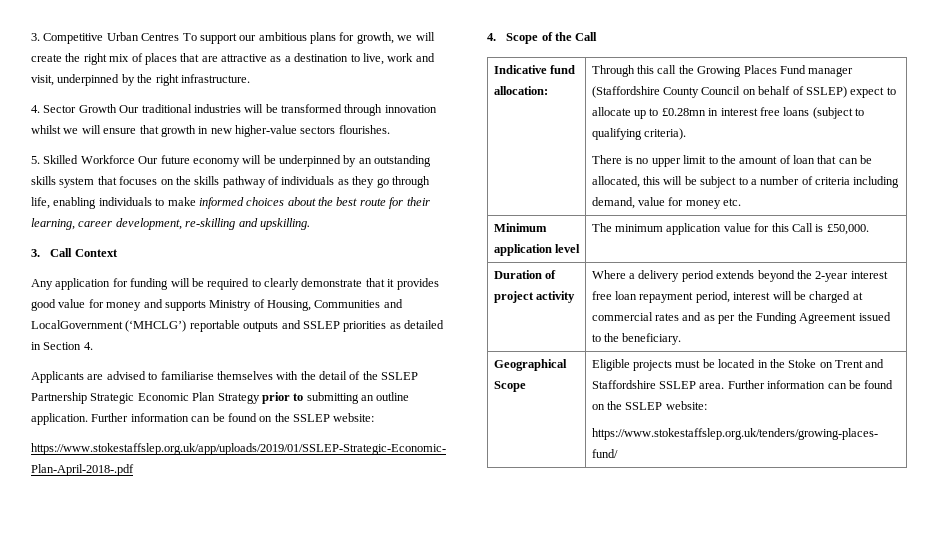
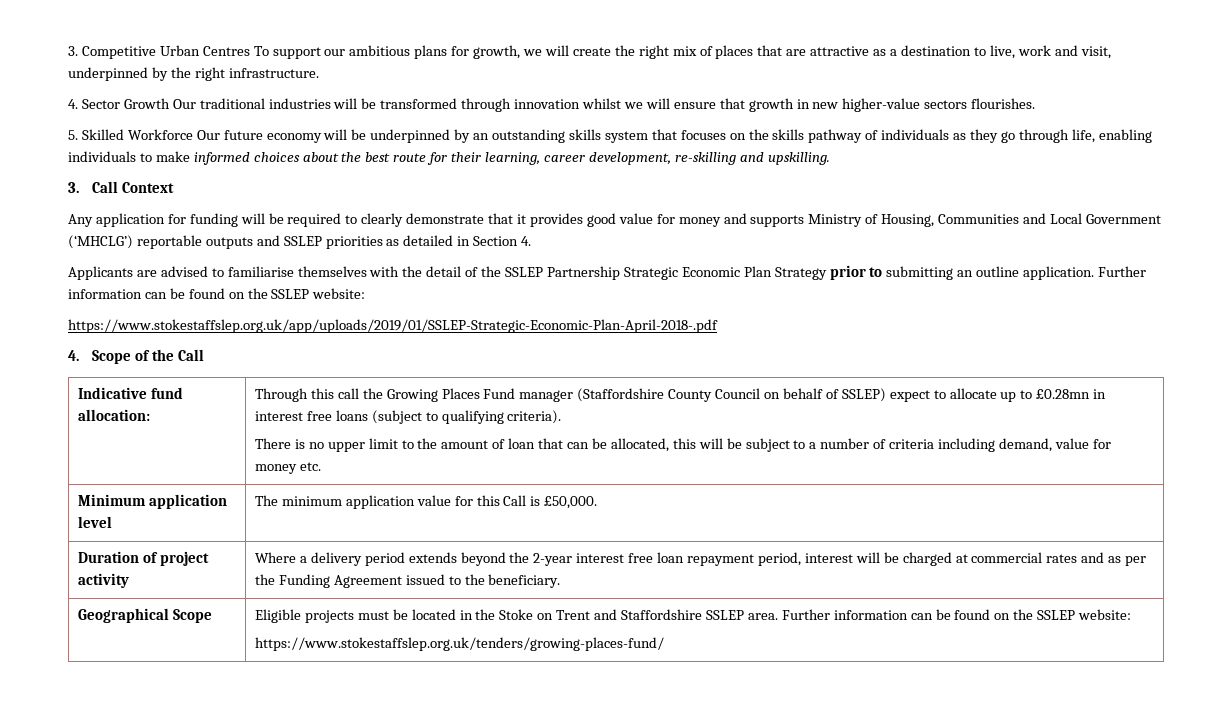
- Any application for funding will be required to clearly demonstrate that it provides good value for money and supports Ministry of Housing, Communities and LocalGovernment (‘MHCLG’) reportable outputs and SSLEP priorities as detailed in Section 4.
+ Any application for funding will be required to clearly demonstrate that it provides good value for money and supports Ministry of Housing, Communities and Local Government (‘MHCLG’) reportable outputs and SSLEP priorities as detailed in Section 4.

